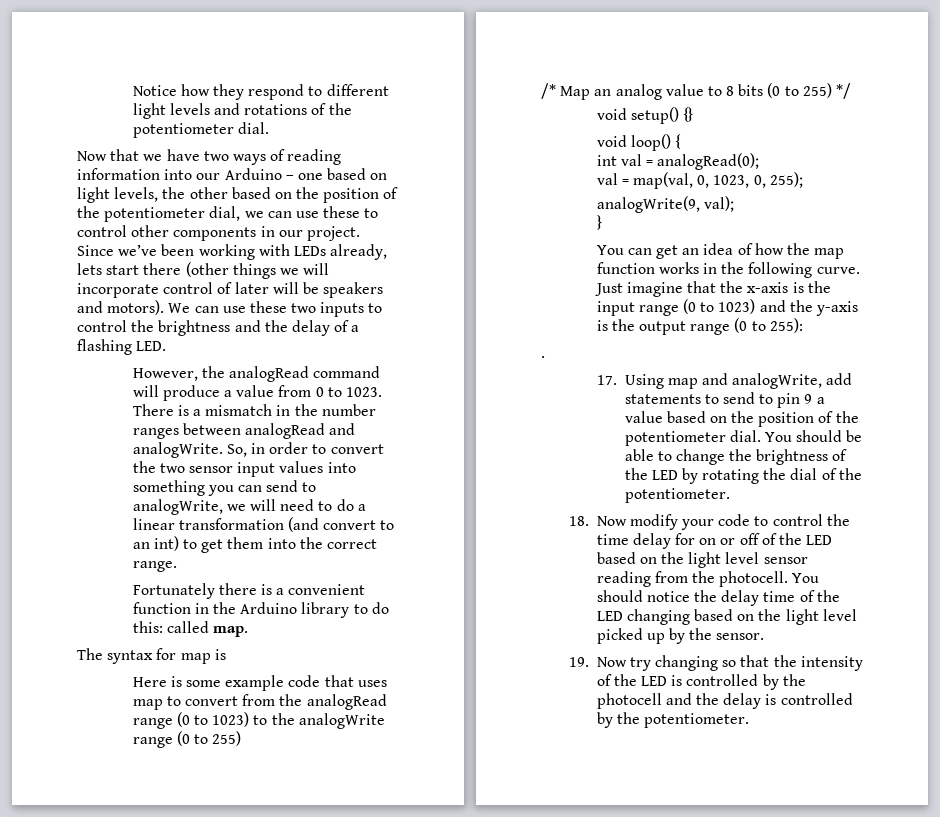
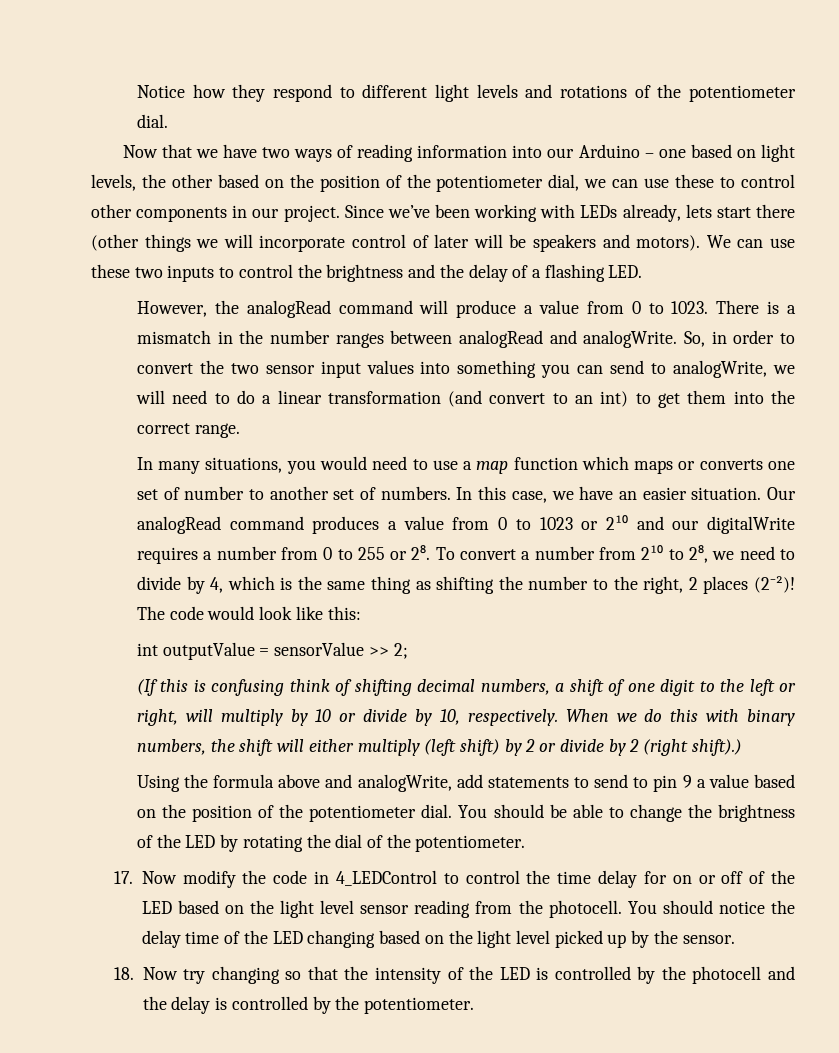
- Fortunately there is a convenient function in the Arduino library to do this: called map.
- The syntax for map is
- Here is some example code that uses map to convert from the analogRead range (0 to 1023) to the analogWrite range (0 to 255)
- /* Map an analog value to 8 bits (0 to 255) */
- void setup() {}
- void loop() {
- int val = analogRead(0);
- val = map(val, 0, 1023, 0, 255);
- analogWrite(9, val);
- }
- You can get an idea of how the map function works in the following curve. Just imagine that the x-axis is the input range (0 to 1023) and the y-axis is the output range (0 to 255):
- .
- 17. Using map and analogWrite, add statements to send to pin 9 a value based on the position of the potentiometer dial.
+ In many situations, you would need to use a map function which maps or converts one set of number to another set of numbers. In this case, we have an easier situation. Our analogRead command produces a value from 0 to 1023 or 2¹⁰ and our digitalWrite requires a number from 0 to 255 or 2⁸. To convert a number from 2¹⁰ to 2⁸, we need to divide by 4, which is the same thing as shifting the number to the right, 2 places (2⁻²)! The code would look like this:
+ int outputValue = sensorValue >> 2;
+ (If this is confusing think of shifting decimal numbers, a shift of one digit to the left or right, will multiply by 10 or divide by 10, respectively. When we do this with binary numbers, the shift will either multiply (left shift) by 2 or divide by 2 (right shift).)
+ Using the formula above and analogWrite, add statements to send to pin 9 a value based on the position of the potentiometer dial.
- 18. Now modify your code to control the time delay for on or off of the LED based on the light level sensor reading from the photocell.
+ 17. Now modify the code in 4_LEDControl to control the time delay for on or off of the LED based on the light level sensor reading from the photocell.
- 19. Now try changing so that the intensity of the LED is controlled by the photocell and the delay is controlled by the potentiometer.
+ 18. Now try changing so that the intensity of the LED is controlled by the photocell and the delay is controlled by the potentiometer.

